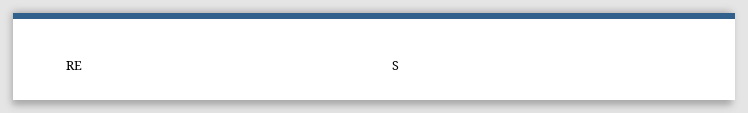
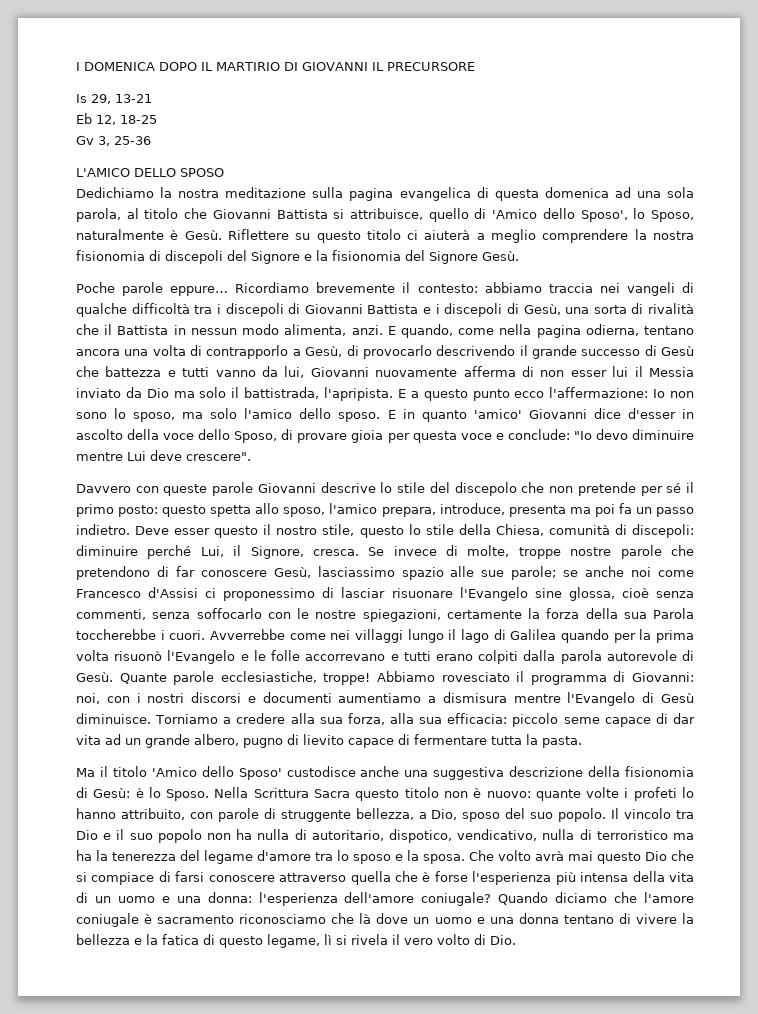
- RE
- S
+ I DOMENICA DOPO IL MARTIRIO DI GIOVANNI IL PRECURSORE
+ Is 29, 13-21
+ Eb 12, 18-25
+ Gv 3, 25-36
+ L'AMICO DELLO SPOSO
+ Dedichiamo la nostra meditazione sulla pagina evangelica di questa domenica ad una sola parola, al titolo che Giovanni Battista si attribuisce, quello di 'Amico dello Sposo', lo Sposo, naturalmente è Gesù. Riflettere su questo titolo ci aiuterà a meglio comprendere la nostra fisionomia di discepoli del Signore e la fisionomia del Signore Gesù.
+ Poche parole eppure… Ricordiamo brevemente il contesto: abbiamo traccia nei vangeli di qualche difficoltà tra i discepoli di Giovanni Battista e i discepoli di Gesù, una sorta di rivalità che il Battista in nessun modo alimenta, anzi. E quando, come nella pagina odierna, tentano ancora una volta di contrapporlo a Gesù, di provocarlo descrivendo il grande successo di Gesù che battezza e tutti vanno da lui, Giovanni nuovamente afferma di non esser lui il Messia inviato da Dio ma solo il battistrada, l'apripista. E a questo punto ecco l'affermazione: Io non sono lo sposo, ma solo l'amico dello sposo. E in quanto 'amico' Giovanni dice d'esser in ascolto della voce dello Sposo, di provare gioia per questa voce e conclude: "Io devo diminuire mentre Lui deve crescere".
+ Davvero con queste parole Giovanni descrive lo stile del discepolo che non pretende per sé il primo posto: questo spetta allo sposo, l'amico prepara, introduce, presenta ma poi fa un passo indietro. Deve esser questo il nostro stile, questo lo stile della Chiesa, comunità di discepoli: diminuire perché Lui, il Signore, cresca. Se invece di molte, troppe nostre parole che pretendono di far conoscere Gesù, lasciassimo spazio alle sue parole; se anche noi come Francesco d'Assisi ci proponessimo di lasciar risuonare l'Evangelo sine glossa, cioè senza commenti, senza soffocarlo con le nostre spiegazioni, certamente la forza della sua Parola toccherebbe i cuori. Avverrebbe come nei villaggi lungo il lago di Galilea quando per la prima volta risuonò l'Evangelo e le folle accorrevano e tutti erano colpiti dalla parola autorevole di Gesù. Quante parole ecclesiastiche, troppe! Abbiamo rovesciato il programma di Giovanni: noi, con i nostri discorsi e documenti aumentiamo a dismisura mentre l'Evangelo di Gesù diminuisce. Torniamo a credere alla sua forza, alla sua efficacia: piccolo seme capace di dar vita ad un grande albero, pugno di lievito capace di fermentare tutta la pasta.
+ Ma il titolo 'Amico dello Sposo' custodisce anche una suggestiva descrizione della fisionomia di Gesù: è lo Sposo. Nella Scrittura Sacra questo titolo non è nuovo: quante volte i profeti lo hanno attribuito, con parole di struggente bellezza, a Dio, sposo del suo popolo. Il vincolo tra Dio e il suo popolo non ha nulla di autoritario, dispotico, vendicativo, nulla di terroristico ma ha la tenerezza del legame d'amore tra lo sposo e la sposa. Che volto avrà mai questo Dio che si compiace di farsi conoscere attraverso quella che è forse l'esperienza più intensa della vita di un uomo e una donna: l'esperienza dell'amore coniugale? Quando diciamo che l'amore coniugale è sacramento riconosciamo che là dove un uomo e una donna tentano di vivere la bellezza e la fatica di questo legame, lì si rivela il vero volto di Dio.

